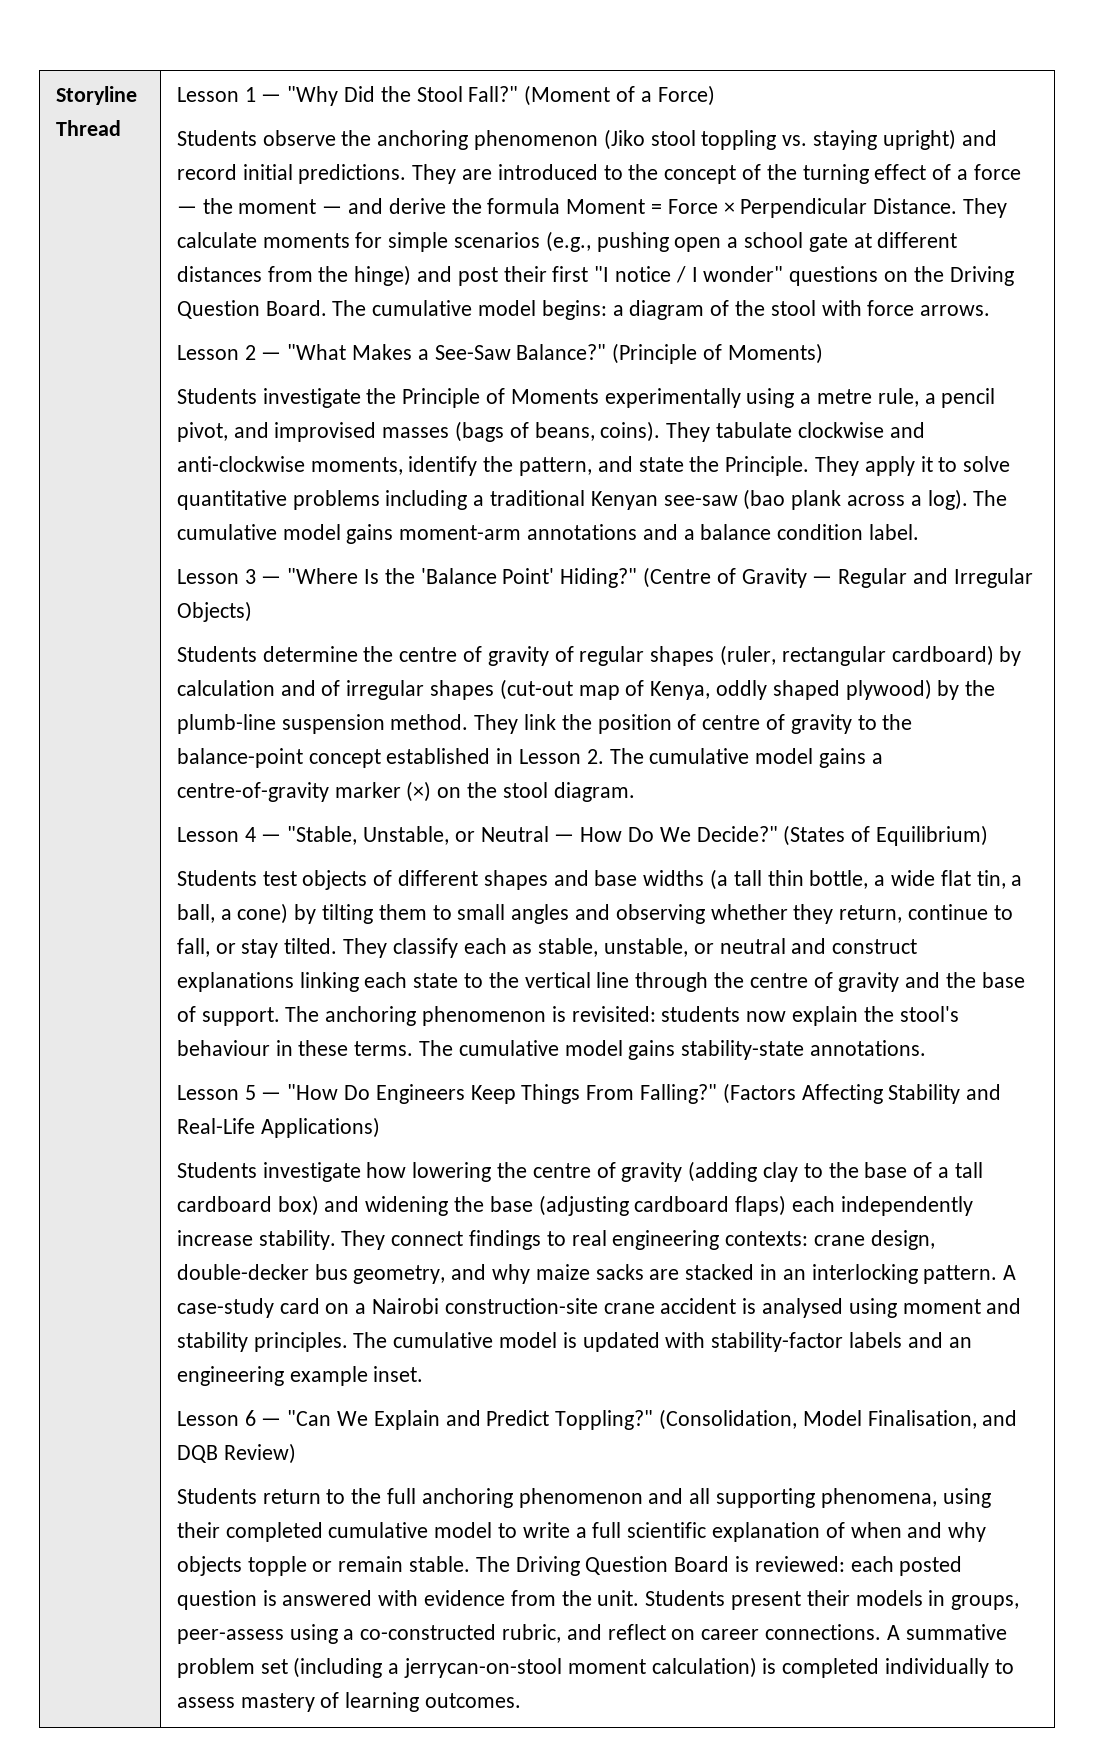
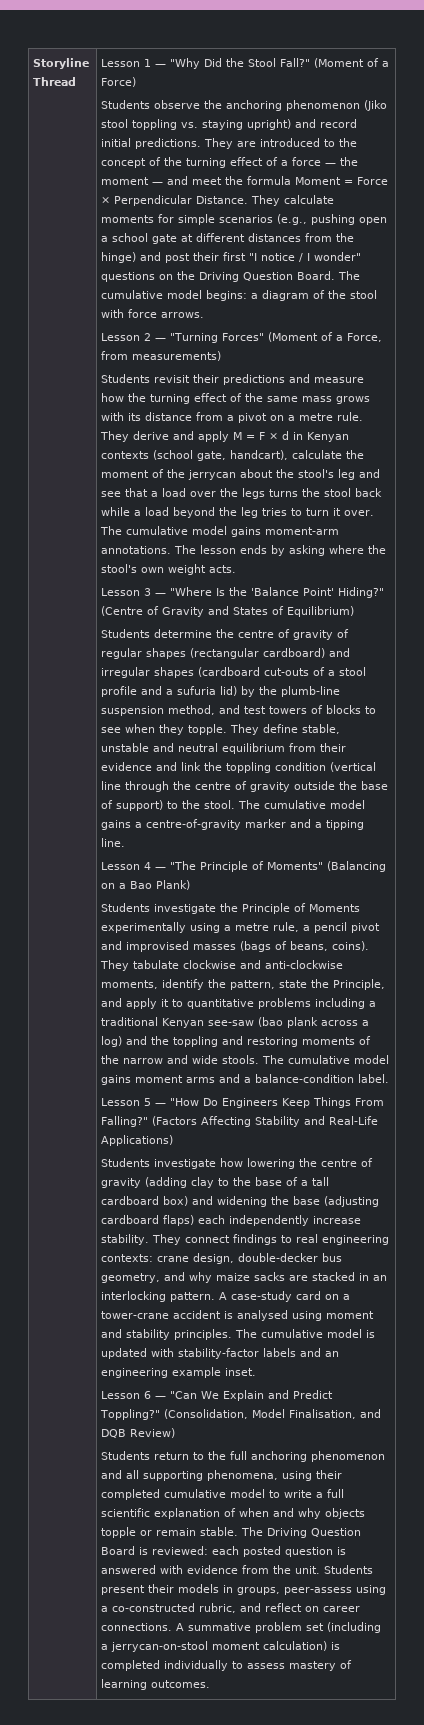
- They are introduced to the concept of the turning effect of a force — the moment — and derive the formula Moment = Force × Perpendicular Distance.
+ They are introduced to the concept of the turning effect of a force — the moment — and meet the formula Moment = Force × Perpendicular Distance.
- Lesson 2 — "What Makes a See-Saw Balance?" (Principle of Moments)
+ Lesson 2 — "Turning Forces" (Moment of a Force, from measurements)
+ Students revisit their predictions and measure how the turning effect of the same mass grows with its distance from a pivot on a metre rule. They derive and apply M = F × d in Kenyan contexts (school gate, handcart), calculate the moment of the jerrycan about the stool's leg and see that a load over the legs turns the stool back while a load beyond the leg tries to turn it over. The cumulative model gains moment-arm annotations. The lesson ends by asking where the stool's own weight acts.
+ Lesson 3 — "Where Is the 'Balance Point' Hiding?" (Centre of Gravity and States of Equilibrium)
+ Students determine the centre of gravity of regular shapes (rectangular cardboard) and irregular shapes (cardboard cut-outs of a stool profile and a sufuria lid) by the plumb-line suspension method, and test towers of blocks to see when they topple. They define stable, unstable and neutral equilibrium from their evidence and link the toppling condition (vertical line through the centre of gravity outside the base of support) to the stool. The cumulative model gains a centre-of-gravity marker and a tipping line.
+ Lesson 4 — "The Principle of Moments" (Balancing on a Bao Plank)
- Students investigate the Principle of Moments experimentally using a metre rule, a pencil pivot, and improvised masses (bags of beans, coins).
+ Students investigate the Principle of Moments experimentally using a metre rule, a pencil pivot and improvised masses (bags of beans, coins).
- They tabulate clockwise and anti-clockwise moments, identify the pattern, and state the Principle. They apply it to solve quantitative problems including a traditional Kenyan see-saw (bao plank across a log). The cumulative model gains moment-arm annotations and a balance condition label.
- Lesson 3 — "Where Is the 'Balance Point' Hiding?" (Centre of Gravity — Regular and Irregular Objects)
- Students determine the centre of gravity of regular shapes (ruler, rectangular cardboard) by calculation and of irregular shapes (cut-out map of Kenya, oddly shaped plywood) by the plumb-line suspension method. They link the position of centre of gravity to the balance-point concept established in Lesson 2. The cumulative model gains a centre-of-gravity marker (×) on the stool diagram.
- Lesson 4 — "Stable, Unstable, or Neutral — How Do We Decide?" (States of Equilibrium)
- Students test objects of different shapes and base widths (a tall thin bottle, a wide flat tin, a ball, a cone) by tilting them to small angles and observing whether they return, continue to fall, or stay tilted. They classify each as stable, unstable, or neutral and construct explanations linking each state to the vertical line through the centre of gravity and the base of support. The anchoring phenomenon is revisited: students now explain the stool's behaviour in these terms. The cumulative model gains stability-state annotations.
+ They tabulate clockwise and anti-clockwise moments, identify the pattern, state the Principle, and apply it to quantitative problems including a traditional Kenyan see-saw (bao plank across a log) and the toppling and restoring moments of the narrow and wide stools. The cumulative model gains moment arms and a balance-condition label.
- A case-study card on a Nairobi construction-site crane accident is analysed using moment and stability principles.
+ A case-study card on a tower-crane accident is analysed using moment and stability principles.

